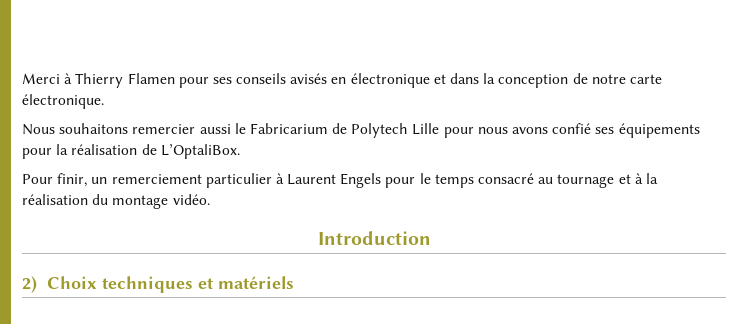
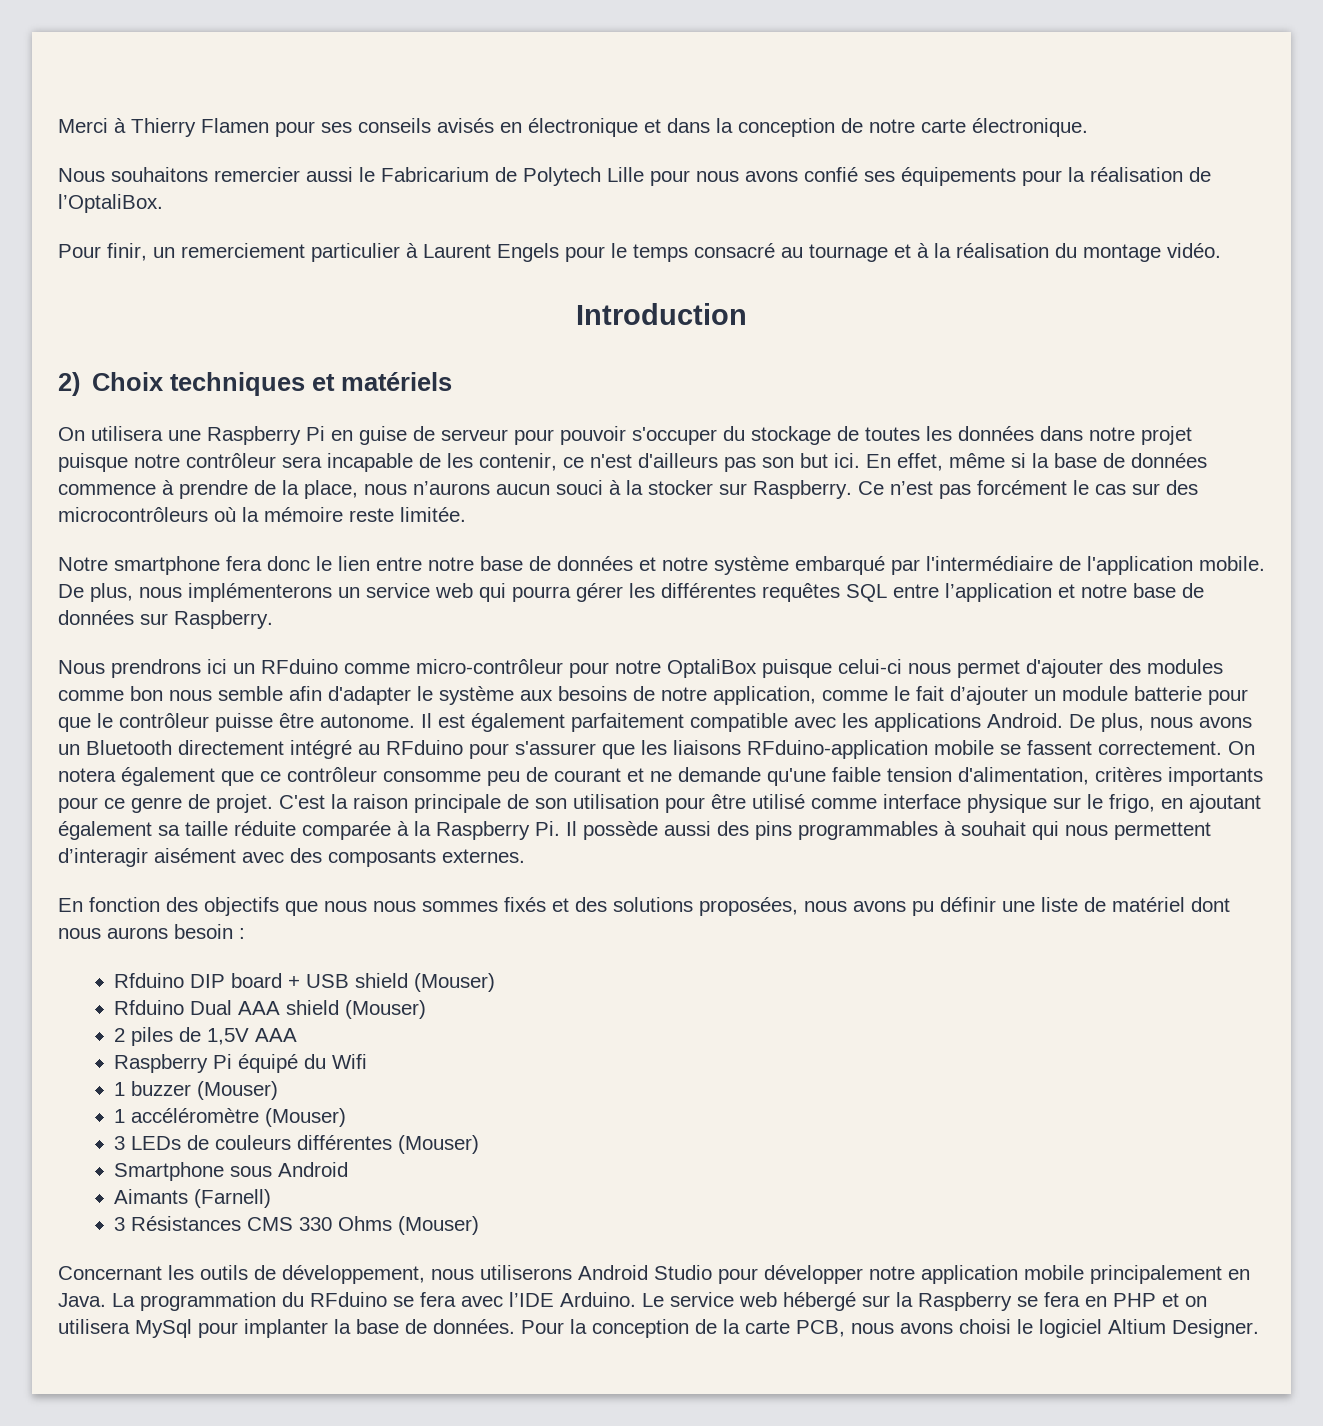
- Nous souhaitons remercier aussi le Fabricarium de Polytech Lille pour nous avons confié ses équipements pour la réalisation de L’OptaliBox.
+ Nous souhaitons remercier aussi le Fabricarium de Polytech Lille pour nous avons confié ses équipements pour la réalisation de l’OptaliBox.
+ On utilisera une Raspberry Pi en guise de serveur pour pouvoir s'occuper du stockage de toutes les données dans notre projet puisque notre contrôleur sera incapable de les contenir, ce n'est d'ailleurs pas son but ici. En effet, même si la base de données commence à prendre de la place, nous n’aurons aucun souci à la stocker sur Raspberry. Ce n’est pas forcément le cas sur des microcontrôleurs où la mémoire reste limitée.
+ Notre smartphone fera donc le lien entre notre base de données et notre système embarqué par l'intermédiaire de l'application mobile. De plus, nous implémenterons un service web qui pourra gérer les différentes requêtes SQL entre l’application et notre base de données sur Raspberry.
+ Nous prendrons ici un RFduino comme micro-contrôleur pour notre OptaliBox puisque celui-ci nous permet d'ajouter des modules comme bon nous semble afin d'adapter le système aux besoins de notre application, comme le fait d’ajouter un module batterie pour que le contrôleur puisse être autonome. Il est également parfaitement compatible avec les applications Android. De plus, nous avons un Bluetooth directement intégré au RFduino pour s'assurer que les liaisons RFduino-application mobile se fassent correctement. On notera également que ce contrôleur consomme peu de courant et ne demande qu'une faible tension d'alimentation, critères importants pour ce genre de projet. C'est la raison principale de son utilisation pour être utilisé comme interface physique sur le frigo, en ajoutant également sa taille réduite comparée à la Raspberry Pi. Il possède aussi des pins programmables à souhait qui nous permettent d’interagir aisément avec des composants externes.
+ En fonction des objectifs que nous nous sommes fixés et des solutions proposées, nous avons pu définir une liste de matériel dont nous aurons besoin :
+ Rfduino DIP board + USB shield (Mouser)
+ Rfduino Dual AAA shield (Mouser)
+ 2 piles de 1,5V AAA
+ Raspberry Pi équipé du Wifi
+ 1 buzzer (Mouser)
+ 1 accéléromètre (Mouser)
+ 3 LEDs de couleurs différentes (Mouser)
+ Smartphone sous Android
+ Aimants (Farnell)
+ 3 Résistances CMS 330 Ohms (Mouser)
+ Concernant les outils de développement, nous utiliserons Android Studio pour développer notre application mobile principalement en Java. La programmation du RFduino se fera avec l’IDE Arduino. Le service web hébergé sur la Raspberry se fera en PHP et on utilisera MySql pour implanter la base de données. Pour la conception de la carte PCB, nous avons choisi le logiciel Altium Designer.

